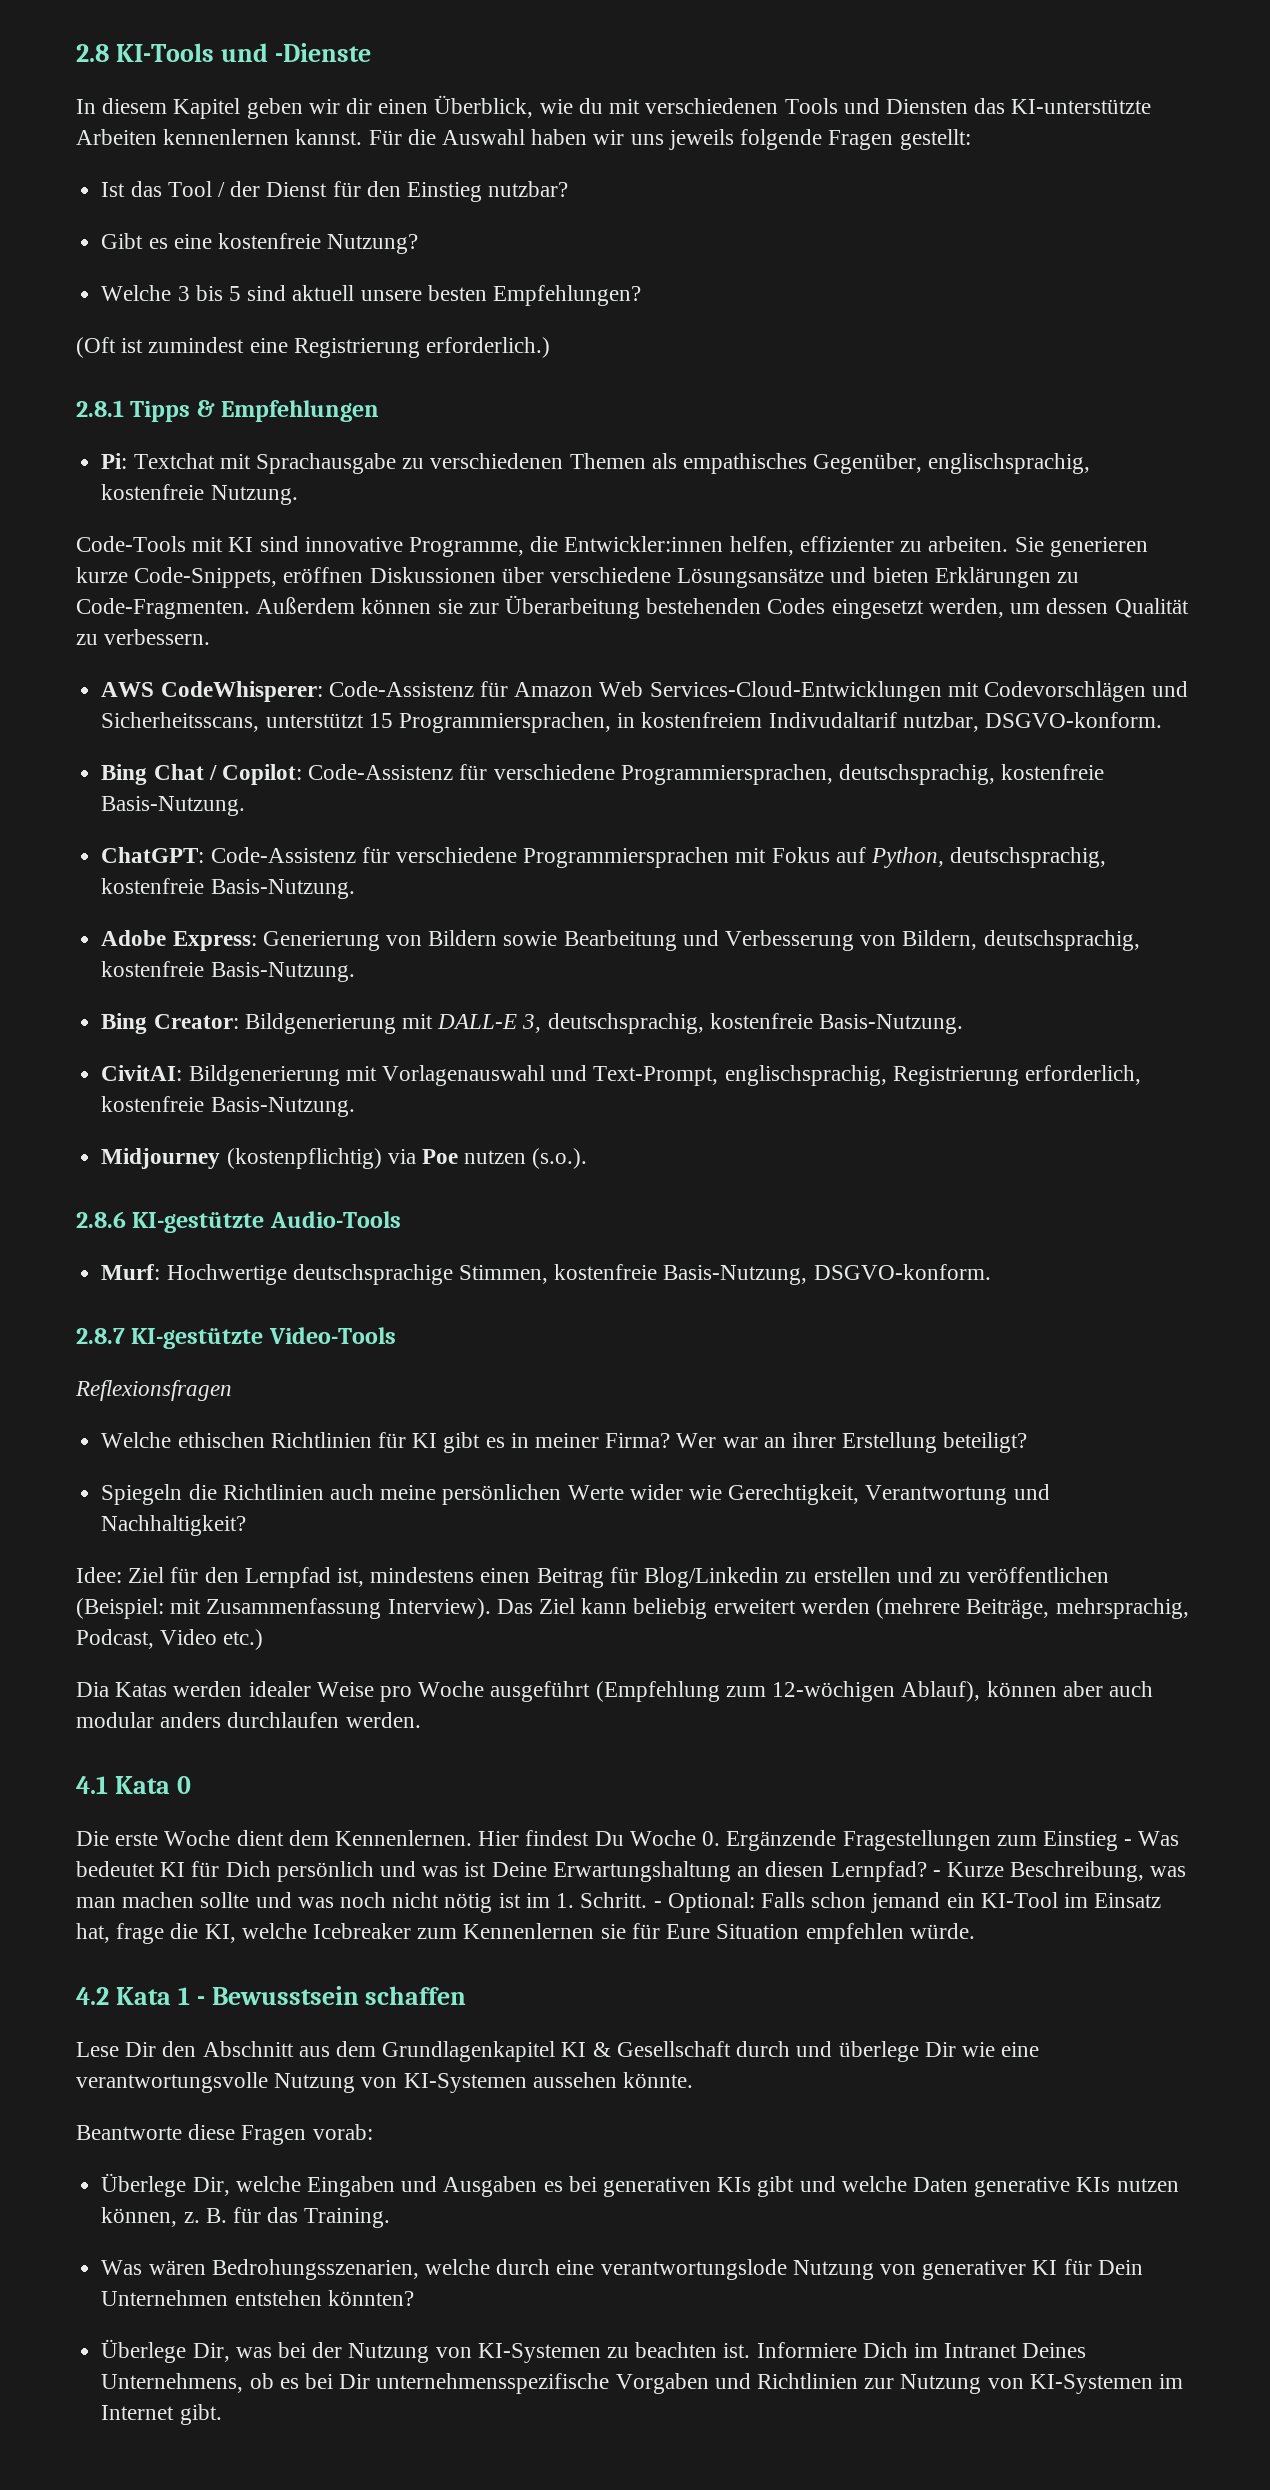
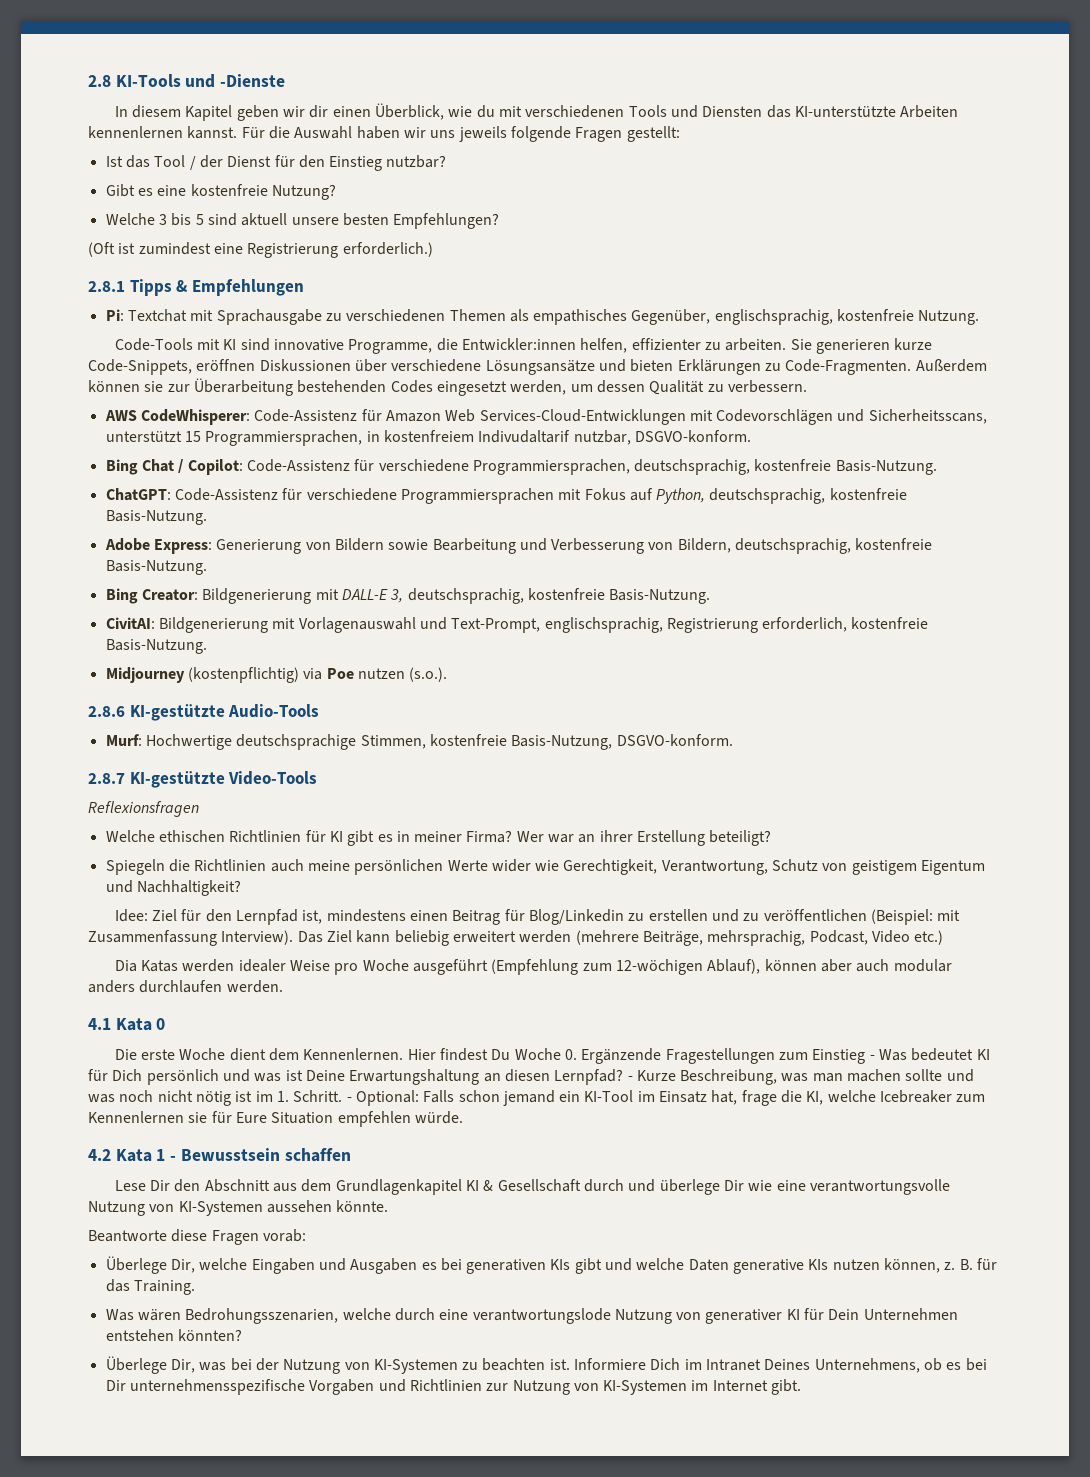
- Spiegeln die Richtlinien auch meine persönlichen Werte wider wie Gerechtigkeit, Verantwortung und Nachhaltigkeit?
+ Spiegeln die Richtlinien auch meine persönlichen Werte wider wie Gerechtigkeit, Verantwortung, Schutz von geistigem Eigentum und Nachhaltigkeit?

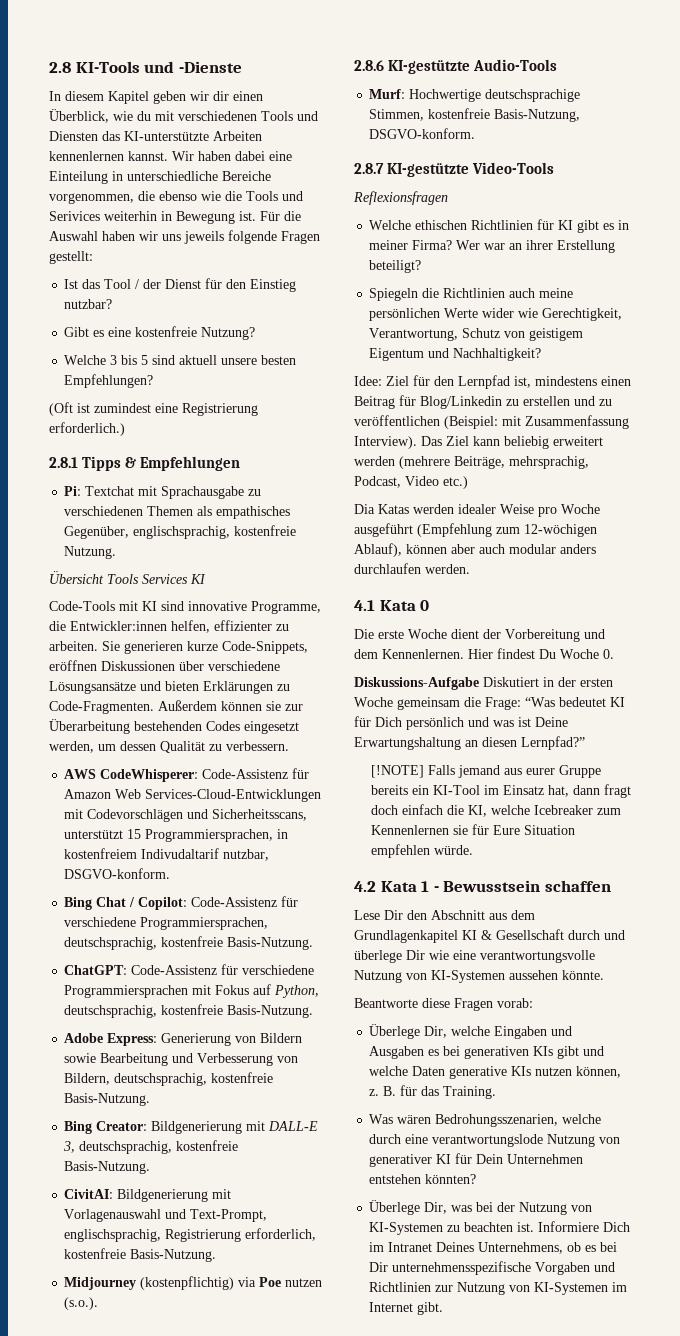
+ Wir haben dabei eine Einteilung in unterschiedliche Bereiche vorgenommen, die ebenso wie die Tools und Serivices weiterhin in Bewegung ist.
+ Übersicht Tools Services KI
- Die erste Woche dient dem Kennenlernen.
+ Die erste Woche dient der Vorbereitung und dem Kennenlernen.
- Hier findest Du Woche 0. Ergänzende Fragestellungen zum Einstieg - Was bedeutet KI für Dich persönlich und was ist Deine Erwartungshaltung an diesen Lernpfad? - Kurze Beschreibung, was man machen sollte und was noch nicht nötig ist im 1. Schritt. - Optional: Falls schon jemand ein KI-Tool im Einsatz hat, frage die KI, welche Icebreaker zum Kennenlernen sie für Eure Situation empfehlen würde.
+ Hier findest Du Woche 0.
+ Diskussions-Aufgabe Diskutiert in der ersten Woche gemeinsam die Frage: “Was bedeutet KI für Dich persönlich und was ist Deine Erwartungshaltung an diesen Lernpfad?”
+ [!NOTE] Falls jemand aus eurer Gruppe bereits ein KI-Tool im Einsatz hat, dann fragt doch einfach die KI, welche Icebreaker zum Kennenlernen sie für Eure Situation empfehlen würde.

